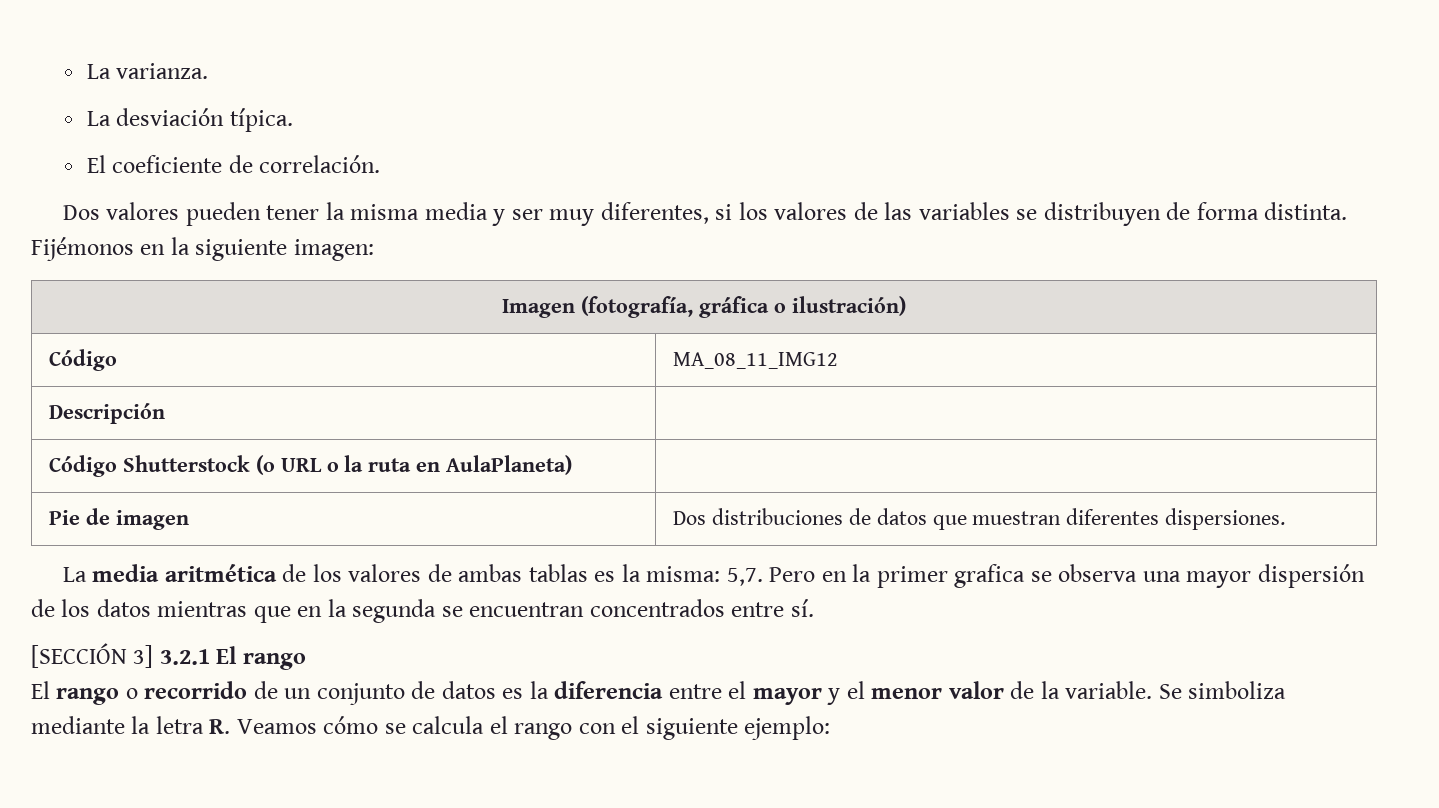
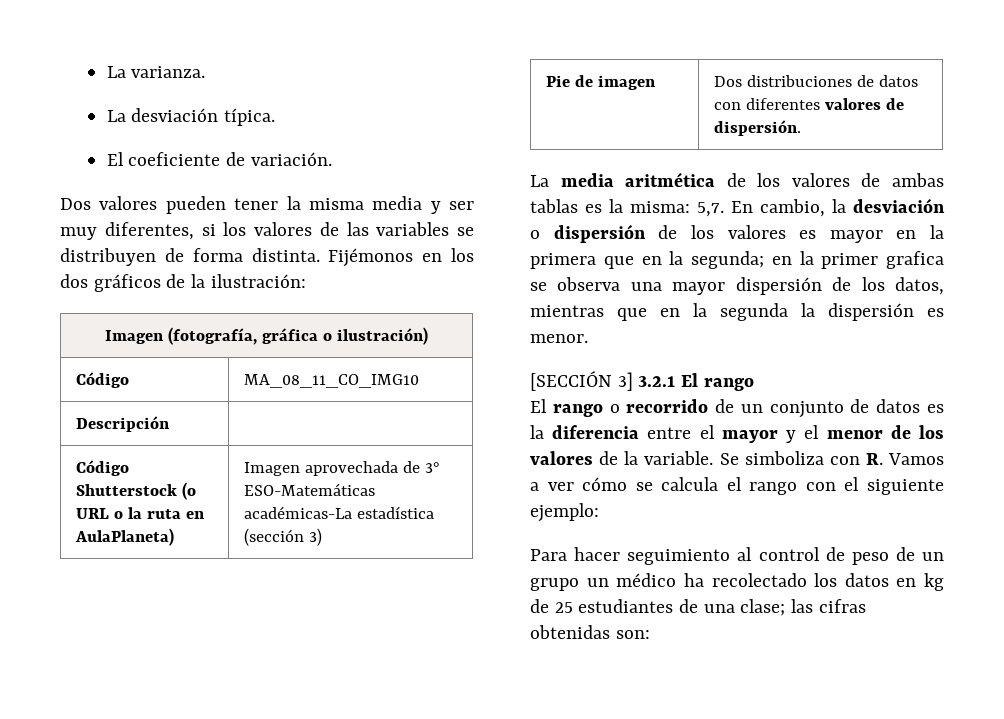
- El coeficiente de correlación.
+ El coeficiente de variación.
- Fijémonos en la siguiente imagen:
+ Fijémonos en los dos gráficos de la ilustración:
- Código | MA_08_11_IMG12
+ Código | MA_08_11_CO_IMG10
- Código Shutterstock (o URL o la ruta en AulaPlaneta) |
+ Código Shutterstock (o URL o la ruta en AulaPlaneta) | Imagen aprovechada de 3° ESO-Matemáticas académicas-La estadística (sección 3)
- Pie de imagen | Dos distribuciones de datos que muestran diferentes dispersiones.
+ Pie de imagen | Dos distribuciones de datos con diferentes valores de dispersión.
- Pero en la primer grafica se observa una mayor dispersión de los datos mientras que en la segunda se encuentran concentrados entre sí.
+ En cambio, la desviación o dispersión de los valores es mayor en la primera que en la segunda; en la primer grafica se observa una mayor dispersión de los datos, mientras que en la segunda la dispersión es menor.
- El rango o recorrido de un conjunto de datos es la diferencia entre el mayor y el menor valor de la variable.
+ El rango o recorrido de un conjunto de datos es la diferencia entre el mayor y el menor de los valores de la variable.
- Se simboliza mediante la letra R. Veamos cómo se calcula el rango con el siguiente ejemplo:
+ Se simboliza con R. Vamos a ver cómo se calcula el rango con el siguiente ejemplo:
+ Para hacer seguimiento al control de peso de un grupo un médico ha recolectado los datos en kg de 25 estudiantes de una clase; las cifras obtenidas son:

